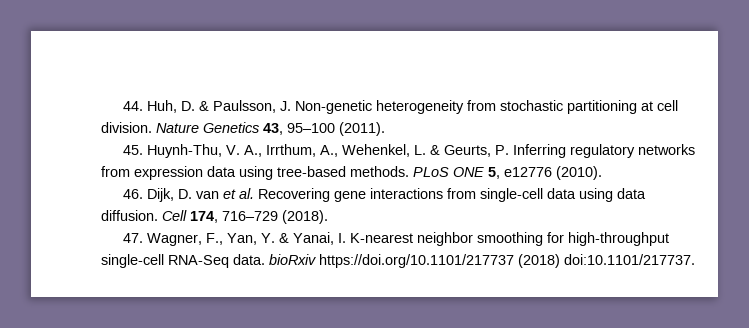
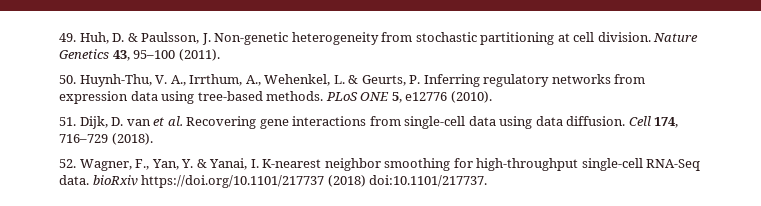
- 44. Huh, D. & Paulsson, J. Non-genetic heterogeneity from stochastic partitioning at cell division.
+ 49. Huh, D. & Paulsson, J. Non-genetic heterogeneity from stochastic partitioning at cell division.
- 45. Huynh-Thu, V. A., Irrthum, A., Wehenkel, L. & Geurts, P. Inferring regulatory networks from expression data using tree-based methods.
+ 50. Huynh-Thu, V. A., Irrthum, A., Wehenkel, L. & Geurts, P. Inferring regulatory networks from expression data using tree-based methods.
- 46. Dijk, D. van et al. Recovering gene interactions from single-cell data using data diffusion.
+ 51. Dijk, D. van et al. Recovering gene interactions from single-cell data using data diffusion.
- 47. Wagner, F., Yan, Y. & Yanai, I. K-nearest neighbor smoothing for high-throughput single-cell RNA-Seq data. bioRxiv https://doi.org/10.1101/217737 (2018) doi:10.1101/217737.
+ 52. Wagner, F., Yan, Y. & Yanai, I. K-nearest neighbor smoothing for high-throughput single-cell RNA-Seq data. bioRxiv https://doi.org/10.1101/217737 (2018) doi:10.1101/217737.

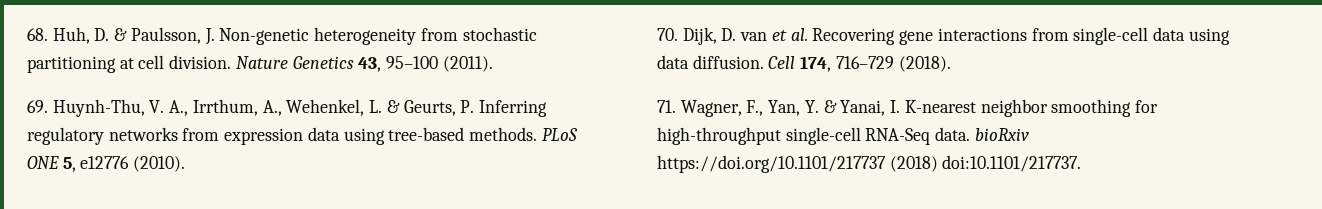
- 49. Huh, D. & Paulsson, J. Non-genetic heterogeneity from stochastic partitioning at cell division.
+ 68. Huh, D. & Paulsson, J. Non-genetic heterogeneity from stochastic partitioning at cell division.
- 50. Huynh-Thu, V. A., Irrthum, A., Wehenkel, L. & Geurts, P. Inferring regulatory networks from expression data using tree-based methods.
+ 69. Huynh-Thu, V. A., Irrthum, A., Wehenkel, L. & Geurts, P. Inferring regulatory networks from expression data using tree-based methods.
- 51. Dijk, D. van et al. Recovering gene interactions from single-cell data using data diffusion.
+ 70. Dijk, D. van et al. Recovering gene interactions from single-cell data using data diffusion.
- 52. Wagner, F., Yan, Y. & Yanai, I. K-nearest neighbor smoothing for high-throughput single-cell RNA-Seq data. bioRxiv https://doi.org/10.1101/217737 (2018) doi:10.1101/217737.
+ 71. Wagner, F., Yan, Y. & Yanai, I. K-nearest neighbor smoothing for high-throughput single-cell RNA-Seq data. bioRxiv https://doi.org/10.1101/217737 (2018) doi:10.1101/217737.

